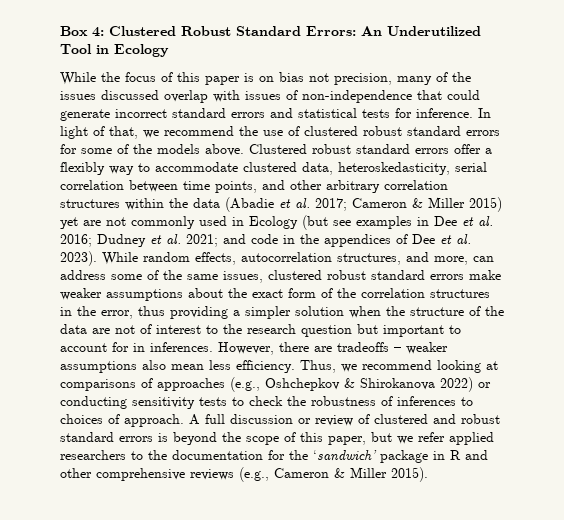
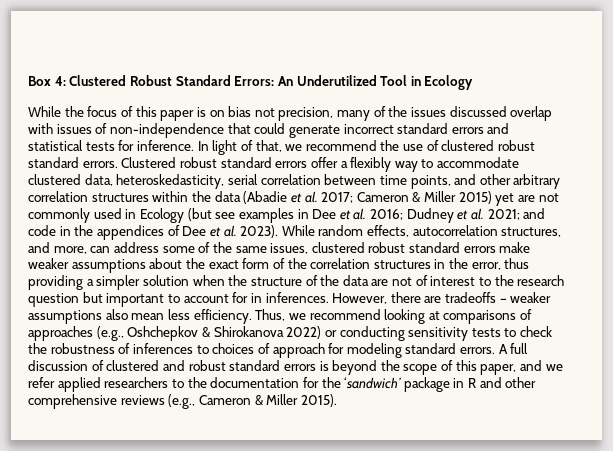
- In light of that, we recommend the use of clustered robust standard errors for some of the models above.
+ In light of that, we recommend the use of clustered robust standard errors.
- Thus, we recommend looking at comparisons of approaches (e.g., Oshchepkov & Shirokanova 2022) or conducting sensitivity tests to check the robustness of inferences to choices of approach.
+ Thus, we recommend looking at comparisons of approaches (e.g., Oshchepkov & Shirokanova 2022) or conducting sensitivity tests to check the robustness of inferences to choices of approach for modeling standard errors.
- A full discussion or review of clustered and robust standard errors is beyond the scope of this paper, but we refer applied researchers to the documentation for the ‘sandwich’ package in R and other comprehensive reviews (e.g., Cameron & Miller 2015).
+ A full discussion of clustered and robust standard errors is beyond the scope of this paper, and we refer applied researchers to the documentation for the ‘sandwich’ package in R and other comprehensive reviews (e.g., Cameron & Miller 2015).

